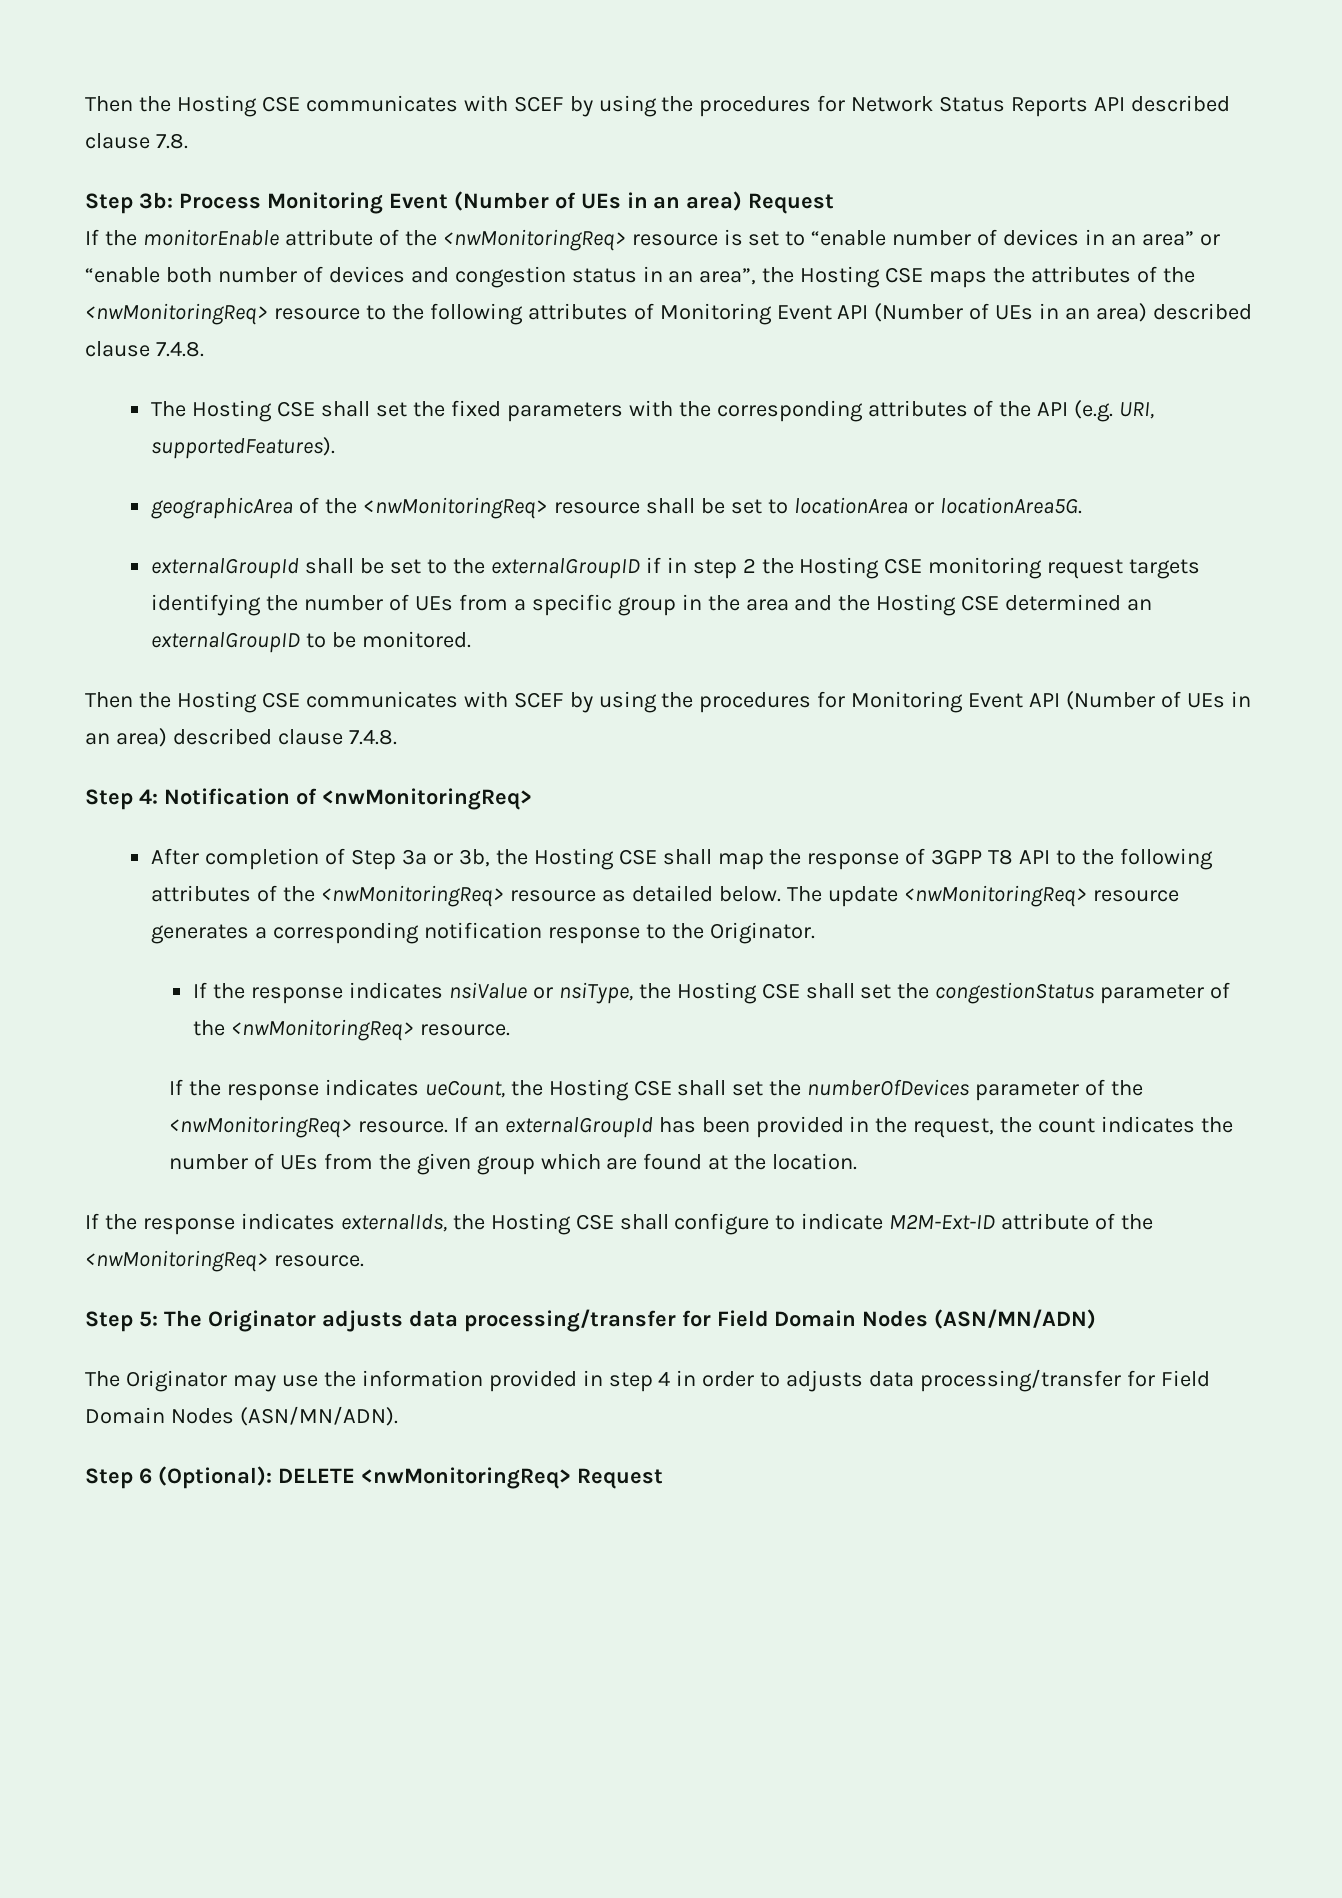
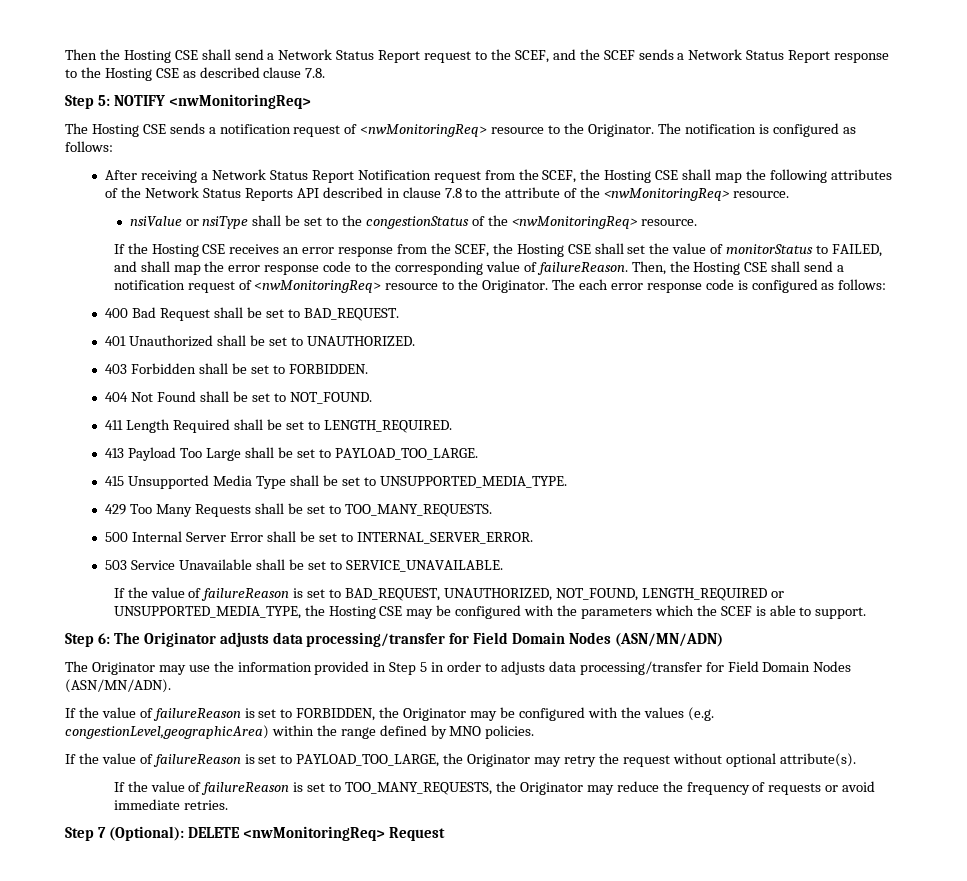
- Then the Hosting CSE communicates with SCEF by using the procedures for Network Status Reports API described clause 7.8.
- Step 3b: Process Monitoring Event (Number of UEs in an area) Request
- If the monitorEnable attribute of the <nwMonitoringReq> resource is set to “enable number of devices in an area” or “enable both number of devices and congestion status in an area”, the Hosting CSE maps the attributes of the <nwMonitoringReq> resource to the following attributes of Monitoring Event API (Number of UEs in an area) described clause 7.4.8.
- The Hosting CSE shall set the fixed parameters with the corresponding attributes of the API (e.g. URI, supportedFeatures).
- geographicArea of the <nwMonitoringReq> resource shall be set to locationArea or locationArea5G.
- externalGroupId shall be set to the externalGroupID if in step 2 the Hosting CSE monitoring request targets identifying the number of UEs from a specific group in the area and the Hosting CSE determined an externalGroupID to be monitored.
- Then the Hosting CSE communicates with SCEF by using the procedures for Monitoring Event API (Number of UEs in an area) described clause 7.4.8.
- Step 4: Notification of <nwMonitoringReq>
- After completion of Step 3a or 3b, the Hosting CSE shall map the response of 3GPP T8 API to the following attributes of the <nwMonitoringReq> resource as detailed below. The update <nwMonitoringReq> resource generates a corresponding notification response to the Originator.
- If the response indicates nsiValue or nsiType, the Hosting CSE shall set the congestionStatus parameter of the <nwMonitoringReq> resource.
+ Then the Hosting CSE shall send a Network Status Report request to the SCEF, and the SCEF sends a Network Status Report response to the Hosting CSE as described clause 7.8.
+ Step 5: NOTIFY <nwMonitoringReq>
+ The Hosting CSE sends a notification request of <nwMonitoringReq> resource to the Originator. The notification is configured as follows:
+ After receiving a Network Status Report Notification request from the SCEF, the Hosting CSE shall map the following attributes of the Network Status Reports API described in clause 7.8 to the attribute of the <nwMonitoringReq> resource.
+ nsiValue or nsiType shall be set to the congestionStatus of the <nwMonitoringReq> resource.
- If the response indicates ueCount, the Hosting CSE shall set the numberOfDevices parameter of the <nwMonitoringReq> resource. If an externalGroupId has been provided in the request, the count indicates the number of UEs from the given group which are found at the location.
- If the response indicates externalIds, the Hosting CSE shall configure to indicate M2M-Ext-ID attribute of the <nwMonitoringReq> resource.
- Step 5: The Originator adjusts data processing/transfer for Field Domain Nodes (ASN/MN/ADN)
+ If the Hosting CSE receives an error response from the SCEF, the Hosting CSE shall set the value of monitorStatus to FAILED, and shall map the error response code to the corresponding value of failureReason. Then, the Hosting CSE shall send a notification request of <nwMonitoringReq> resource to the Originator. The each error response code is configured as follows:
+ 400 Bad Request shall be set to BAD_REQUEST.
+ 401 Unauthorized shall be set to UNAUTHORIZED.
+ 403 Forbidden shall be set to FORBIDDEN.
+ 404 Not Found shall be set to NOT_FOUND.
+ 411 Length Required shall be set to LENGTH_REQUIRED.
+ 413 Payload Too Large shall be set to PAYLOAD_TOO_LARGE.
+ 415 Unsupported Media Type shall be set to UNSUPPORTED_MEDIA_TYPE.
+ 429 Too Many Requests shall be set to TOO_MANY_REQUESTS.
+ 500 Internal Server Error shall be set to INTERNAL_SERVER_ERROR.
+ 503 Service Unavailable shall be set to SERVICE_UNAVAILABLE.
+ If the value of failureReason is set to BAD_REQUEST, UNAUTHORIZED, NOT_FOUND, LENGTH_REQUIRED or UNSUPPORTED_MEDIA_TYPE, the Hosting CSE may be configured with the parameters which the SCEF is able to support.
+ Step 6: The Originator adjusts data processing/transfer for Field Domain Nodes (ASN/MN/ADN)
- The Originator may use the information provided in step 4 in order to adjusts data processing/transfer for Field Domain Nodes (ASN/MN/ADN).
+ The Originator may use the information provided in Step 5 in order to adjusts data processing/transfer for Field Domain Nodes (ASN/MN/ADN).
- Step 6 (Optional): DELETE <nwMonitoringReq> Request
+ If the value of failureReason is set to FORBIDDEN, the Originator may be configured with the values (e.g. congestionLevel,geographicArea) within the range defined by MNO policies.
+ If the value of failureReason is set to PAYLOAD_TOO_LARGE, the Originator may retry the request without optional attribute(s).
+ If the value of failureReason is set to TOO_MANY_REQUESTS, the Originator may reduce the frequency of requests or avoid immediate retries.
+ Step 7 (Optional): DELETE <nwMonitoringReq> Request

